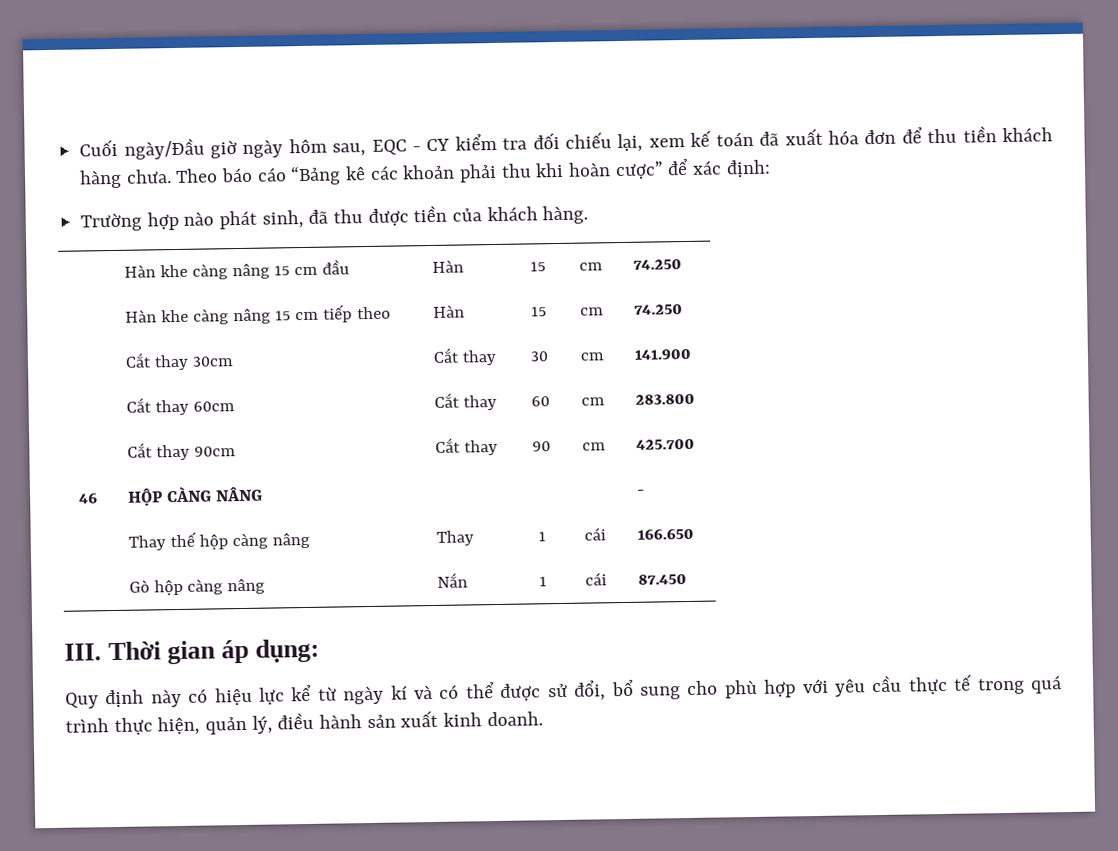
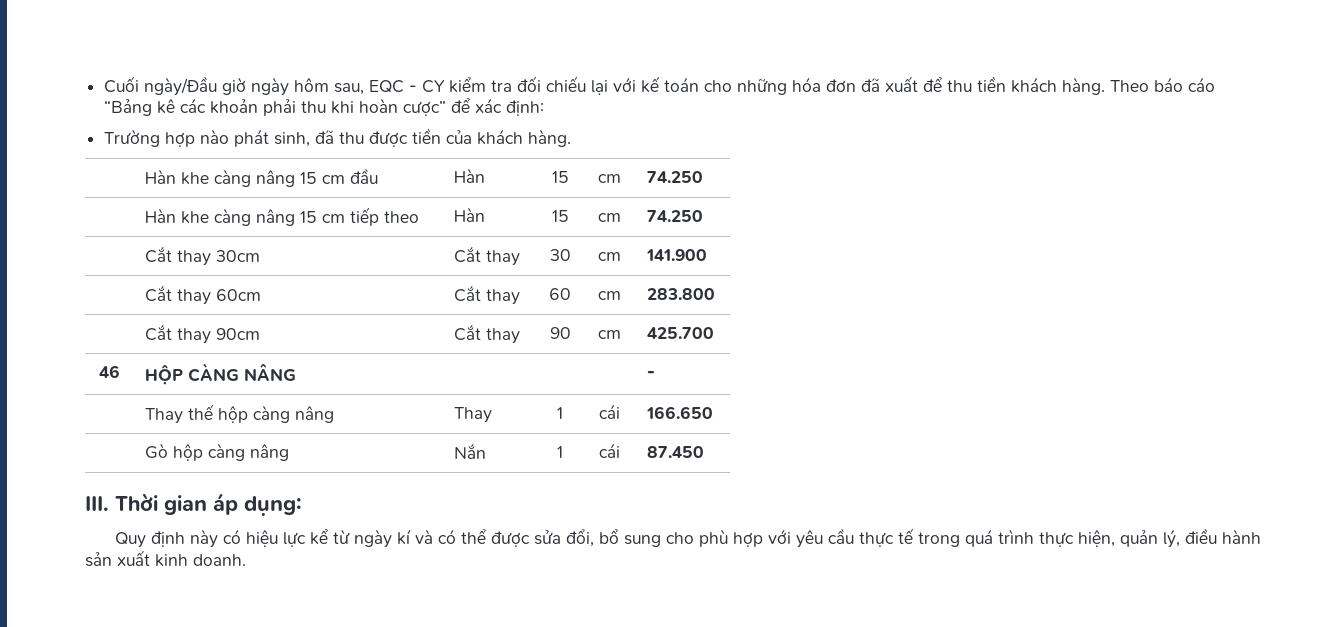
- Cuối ngày/Đầu giờ ngày hôm sau, EQC - CY kiểm tra đối chiếu lại, xem kế toán đã xuất hóa đơn để thu tiền khách hàng chưa.
+ Cuối ngày/Đầu giờ ngày hôm sau, EQC - CY kiểm tra đối chiếu lại với kế toán cho những hóa đơn đã xuất để thu tiền khách hàng.
- Quy định này có hiệu lực kể từ ngày kí và có thể được sử đổi, bổ sung cho phù hợp với yêu cầu thực tế trong quá trình thực hiện, quản lý, điều hành sản xuất kinh doanh.
+ Quy định này có hiệu lực kể từ ngày kí và có thể được sửa đổi, bổ sung cho phù hợp với yêu cầu thực tế trong quá trình thực hiện, quản lý, điều hành sản xuất kinh doanh.

